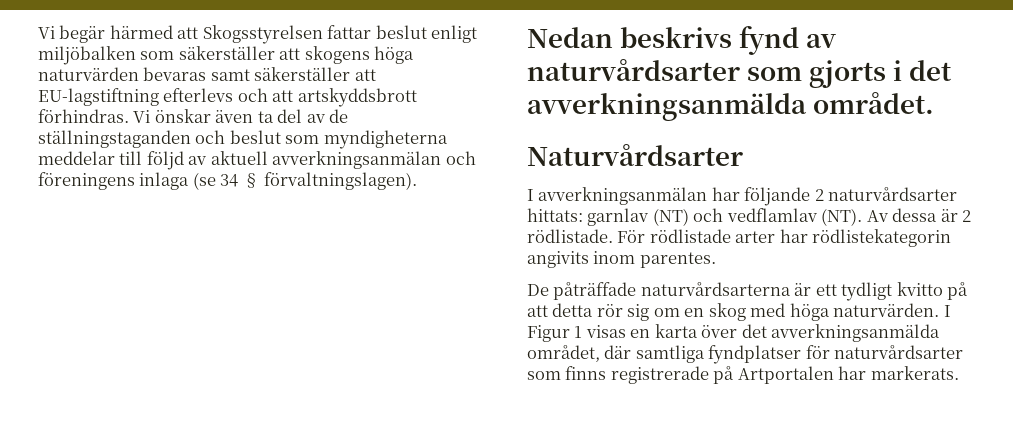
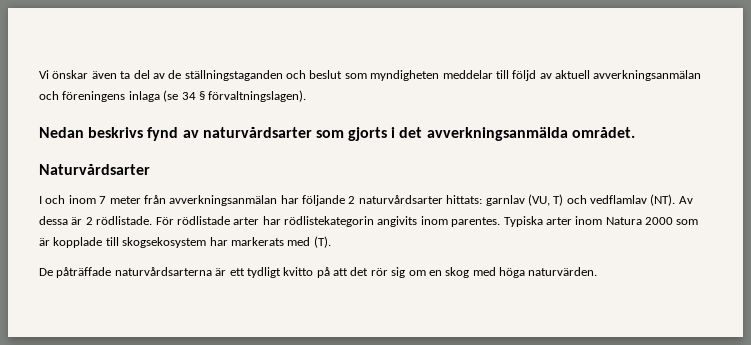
- Vi begär härmed att Skogsstyrelsen fattar beslut enligt miljöbalken som säkerställer att skogens höga naturvärden bevaras samt säkerställer att EU-lagstiftning efterlevs och att artskyddsbrott förhindras. Vi önskar även ta del av de ställningstaganden och beslut som myndigheterna meddelar till följd av aktuell avverkningsanmälan och föreningens inlaga (se 34 § förvaltningslagen).
+ Vi önskar även ta del av de ställningstaganden och beslut som myndigheten meddelar till följd av aktuell avverkningsanmälan och föreningens inlaga (se 34 § förvaltningslagen).
- I avverkningsanmälan har följande 2 naturvårdsarter hittats: garnlav (NT) och vedflamlav (NT). Av dessa är 2 rödlistade.
+ I och inom 7 meter från avverkningsanmälan har följande 2 naturvårdsarter hittats: garnlav (VU, T) och vedflamlav (NT). Av dessa är 2 rödlistade.
+ Typiska arter inom Natura 2000 som är kopplade till skogsekosystem har markerats med (T).
- De påträffade naturvårdsarterna är ett tydligt kvitto på att detta rör sig om en skog med höga naturvärden. I Figur 1 visas en karta över det avverkningsanmälda området, där samtliga fyndplatser för naturvårdsarter som finns registrerade på Artportalen har markerats.
+ De påträffade naturvårdsarterna är ett tydligt kvitto på att det rör sig om en skog med höga naturvärden.

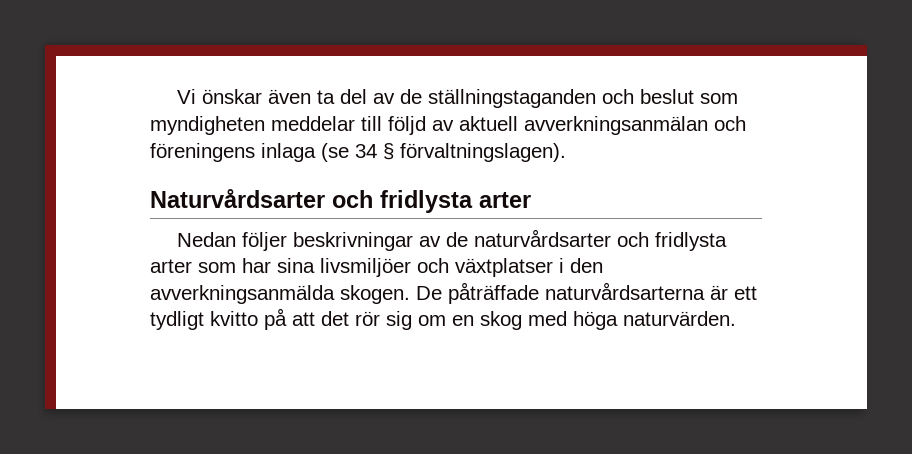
- Nedan beskrivs fynd av naturvårdsarter som gjorts i det avverkningsanmälda området.
- Naturvårdsarter
- I och inom 7 meter från avverkningsanmälan har följande 2 naturvårdsarter hittats: garnlav (VU, T) och vedflamlav (NT). Av dessa är 2 rödlistade. För rödlistade arter har rödlistekategorin angivits inom parentes. Typiska arter inom Natura 2000 som är kopplade till skogsekosystem har markerats med (T).
- De påträffade naturvårdsarterna är ett tydligt kvitto på att det rör sig om en skog med höga naturvärden.
+ Naturvårdsarter och fridlysta arter
+ Nedan följer beskrivningar av de naturvårdsarter och fridlysta arter som har sina livsmiljöer och växtplatser i den avverkningsanmälda skogen. De påträffade naturvårdsarterna är ett tydligt kvitto på att det rör sig om en skog med höga naturvärden.

